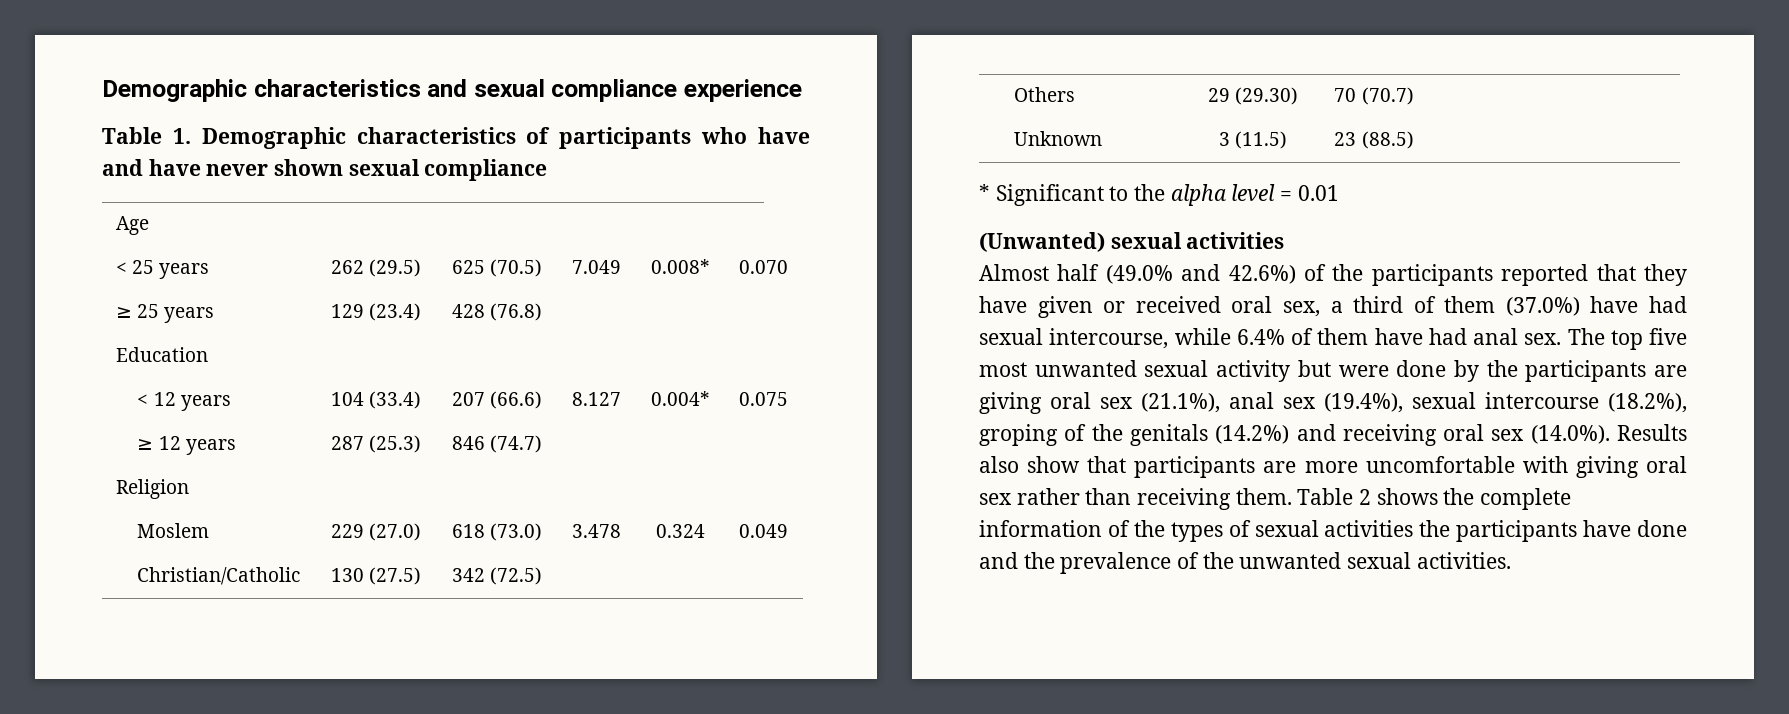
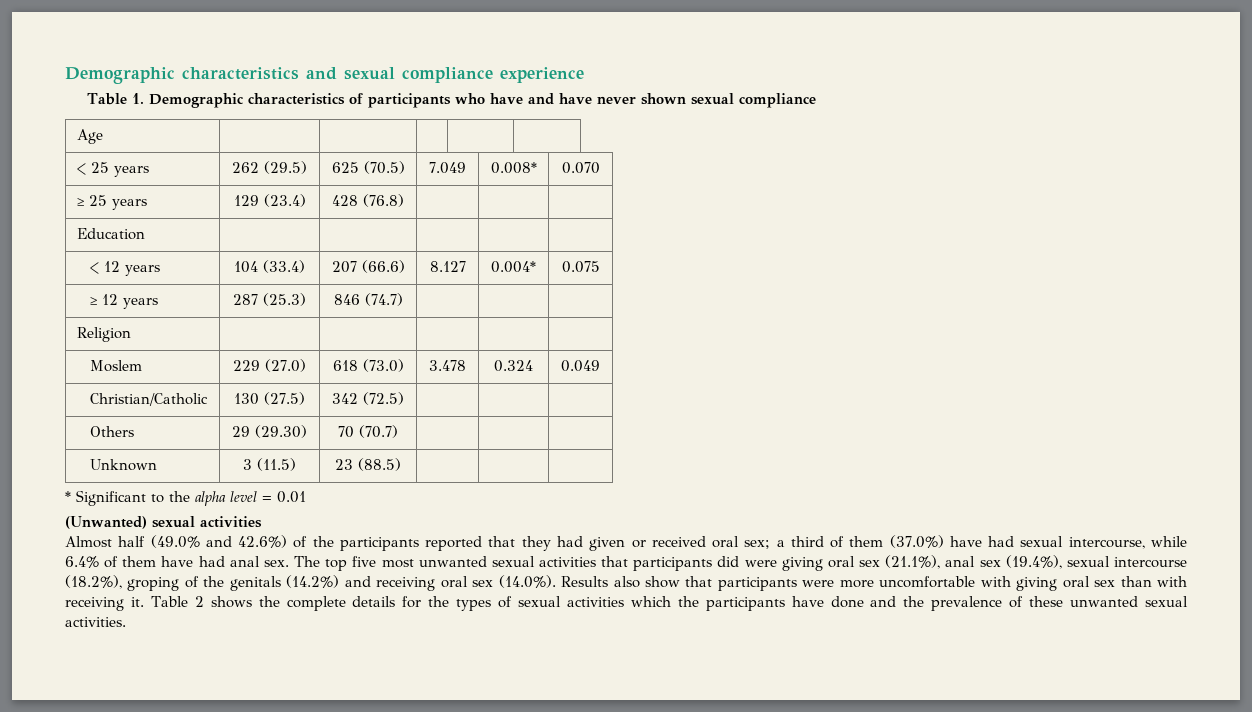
- Almost half (49.0% and 42.6%) of the participants reported that they have given or received oral sex, a third of them (37.0%) have had sexual intercourse, while 6.4% of them have had anal sex.
+ Almost half (49.0% and 42.6%) of the participants reported that they had given or received oral sex; a third of them (37.0%) have had sexual intercourse, while 6.4% of them have had anal sex.
- The top five most unwanted sexual activity but were done by the participants are giving oral sex (21.1%), anal sex (19.4%), sexual intercourse (18.2%), groping of the genitals (14.2%) and receiving oral sex (14.0%). Results also show that participants are more uncomfortable with giving oral sex rather than receiving them.
+ The top five most unwanted sexual activities that participants did were giving oral sex (21.1%), anal sex (19.4%), sexual intercourse (18.2%), groping of the genitals (14.2%) and receiving oral sex (14.0%). Results also show that participants were more uncomfortable with giving oral sex than with receiving it.
- Table 2 shows the complete information of the types of sexual activities the participants have done and the prevalence of the unwanted sexual activities.
+ Table 2 shows the complete details for the types of sexual activities which the participants have done and the prevalence of these unwanted sexual activities.

